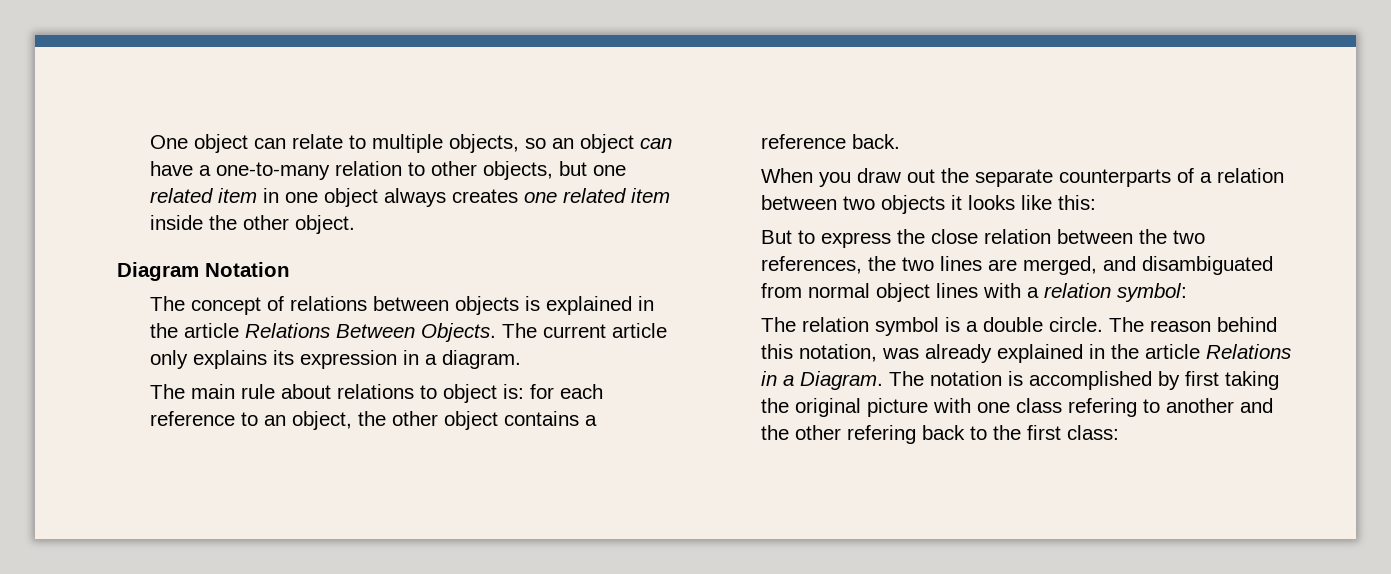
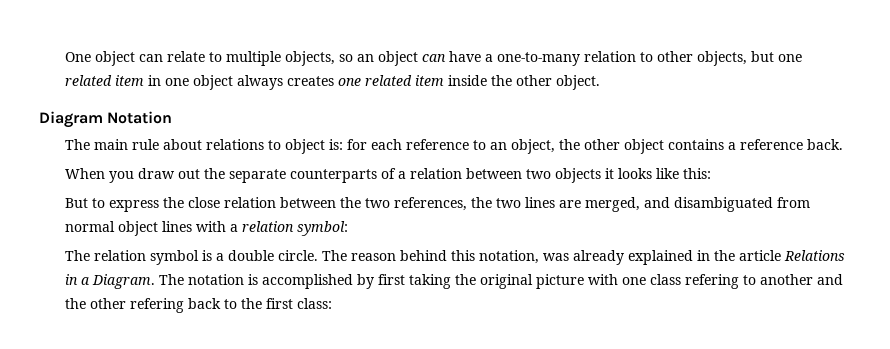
- The concept of relations between objects is explained in the article Relations Between Objects. The current article only explains its expression in a diagram.

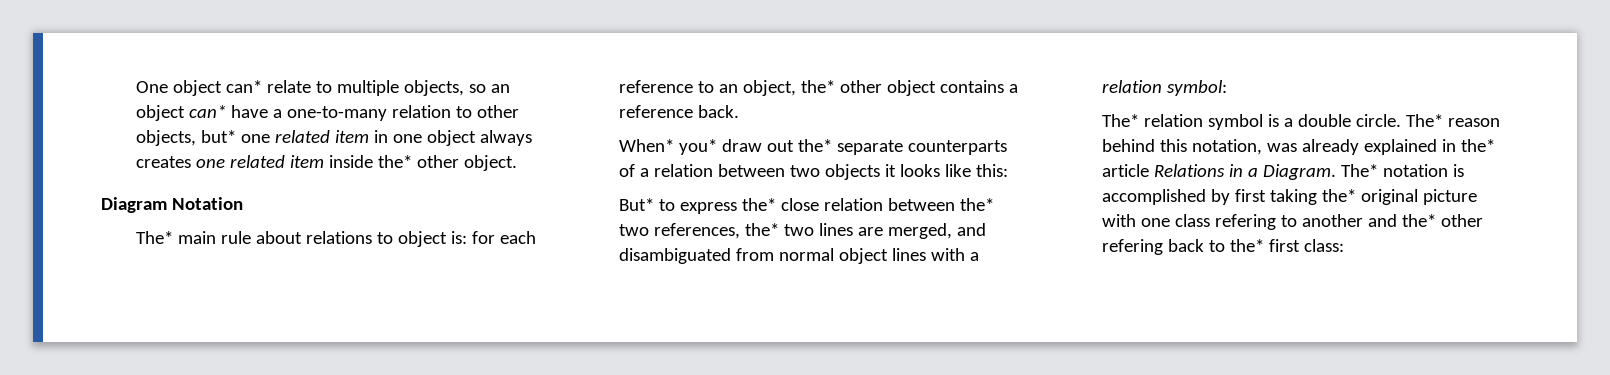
- One object can relate to multiple objects, so an object can have a one-to-many relation to other objects, but one related item in one object always creates one related item inside the other object.
+ One object can* relate to multiple objects, so an object can* have a one-to-many relation to other objects, but* one related item in one object always creates one related item inside the* other object.
- The main rule about relations to object is: for each reference to an object, the other object contains a reference back.
+ The* main rule about relations to object is: for each reference to an object, the* other object contains a reference back.
- When you draw out the separate counterparts of a relation between two objects it looks like this:
+ When* you* draw out the* separate counterparts of a relation between two objects it looks like this:
- But to express the close relation between the two references, the two lines are merged, and disambiguated from normal object lines with a relation symbol:
+ But* to express the* close relation between the* two references, the* two lines are merged, and disambiguated from normal object lines with a relation symbol:
- The relation symbol is a double circle.
+ The* relation symbol is a double circle.
- The reason behind this notation, was already explained in the article Relations in a Diagram.
+ The* reason behind this notation, was already explained in the* article Relations in a Diagram.
- The notation is accomplished by first taking the original picture with one class refering to another and the other refering back to the first class:
+ The* notation is accomplished by first taking the* original picture with one class refering to another and the* other refering back to the* first class:

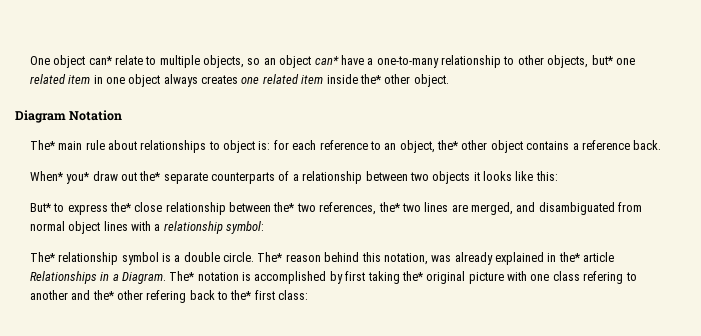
- One object can* relate to multiple objects, so an object can* have a one-to-many relation to other objects, but* one related item in one object always creates one related item inside the* other object.
+ One object can* relate to multiple objects, so an object can* have a one-to-many relationship to other objects, but* one related item in one object always creates one related item inside the* other object.
- The* main rule about relations to object is: for each reference to an object, the* other object contains a reference back.
+ The* main rule about relationships to object is: for each reference to an object, the* other object contains a reference back.
- When* you* draw out the* separate counterparts of a relation between two objects it looks like this:
+ When* you* draw out the* separate counterparts of a relationship between two objects it looks like this:
- But* to express the* close relation between the* two references, the* two lines are merged, and disambiguated from normal object lines with a relation symbol:
+ But* to express the* close relationship between the* two references, the* two lines are merged, and disambiguated from normal object lines with a relationship symbol:
- The* relation symbol is a double circle.
+ The* relationship symbol is a double circle.
- The* reason behind this notation, was already explained in the* article Relations in a Diagram.
+ The* reason behind this notation, was already explained in the* article Relationships in a Diagram.

